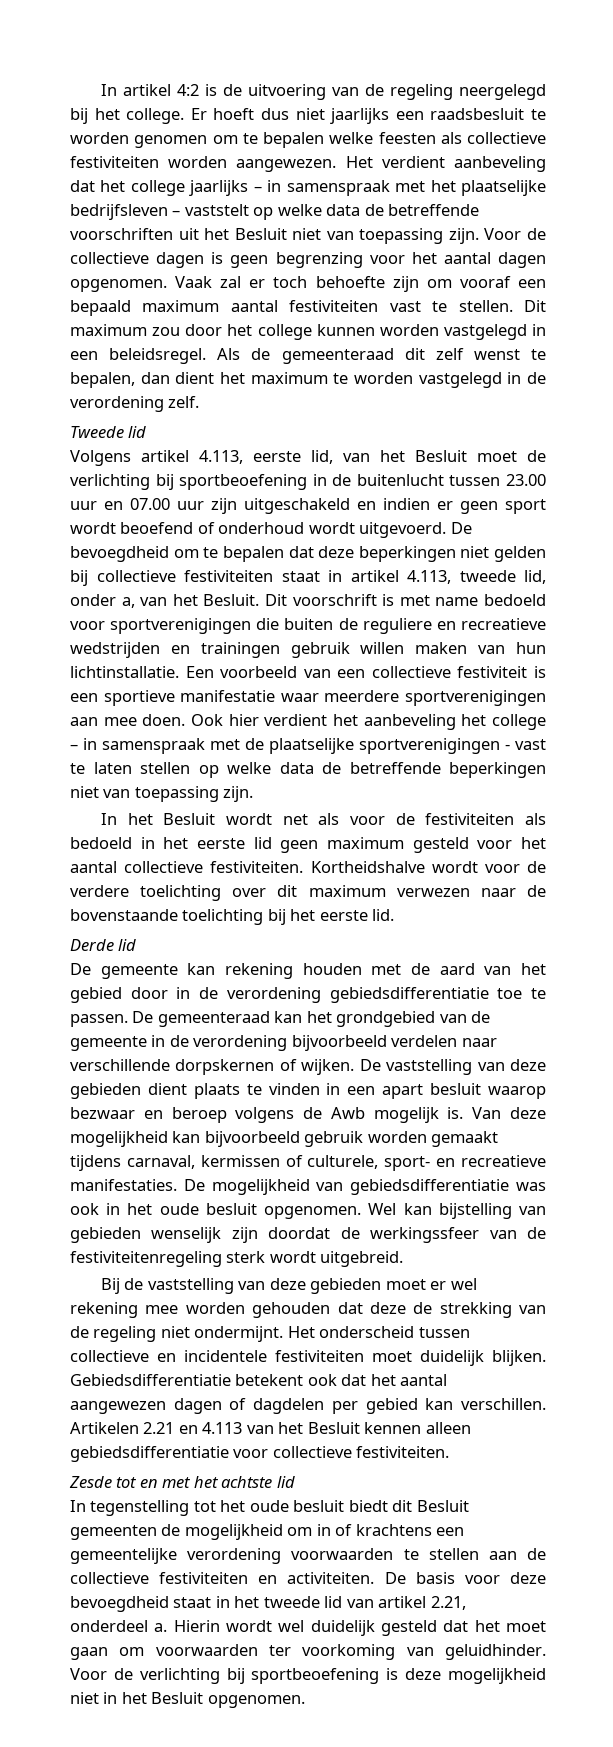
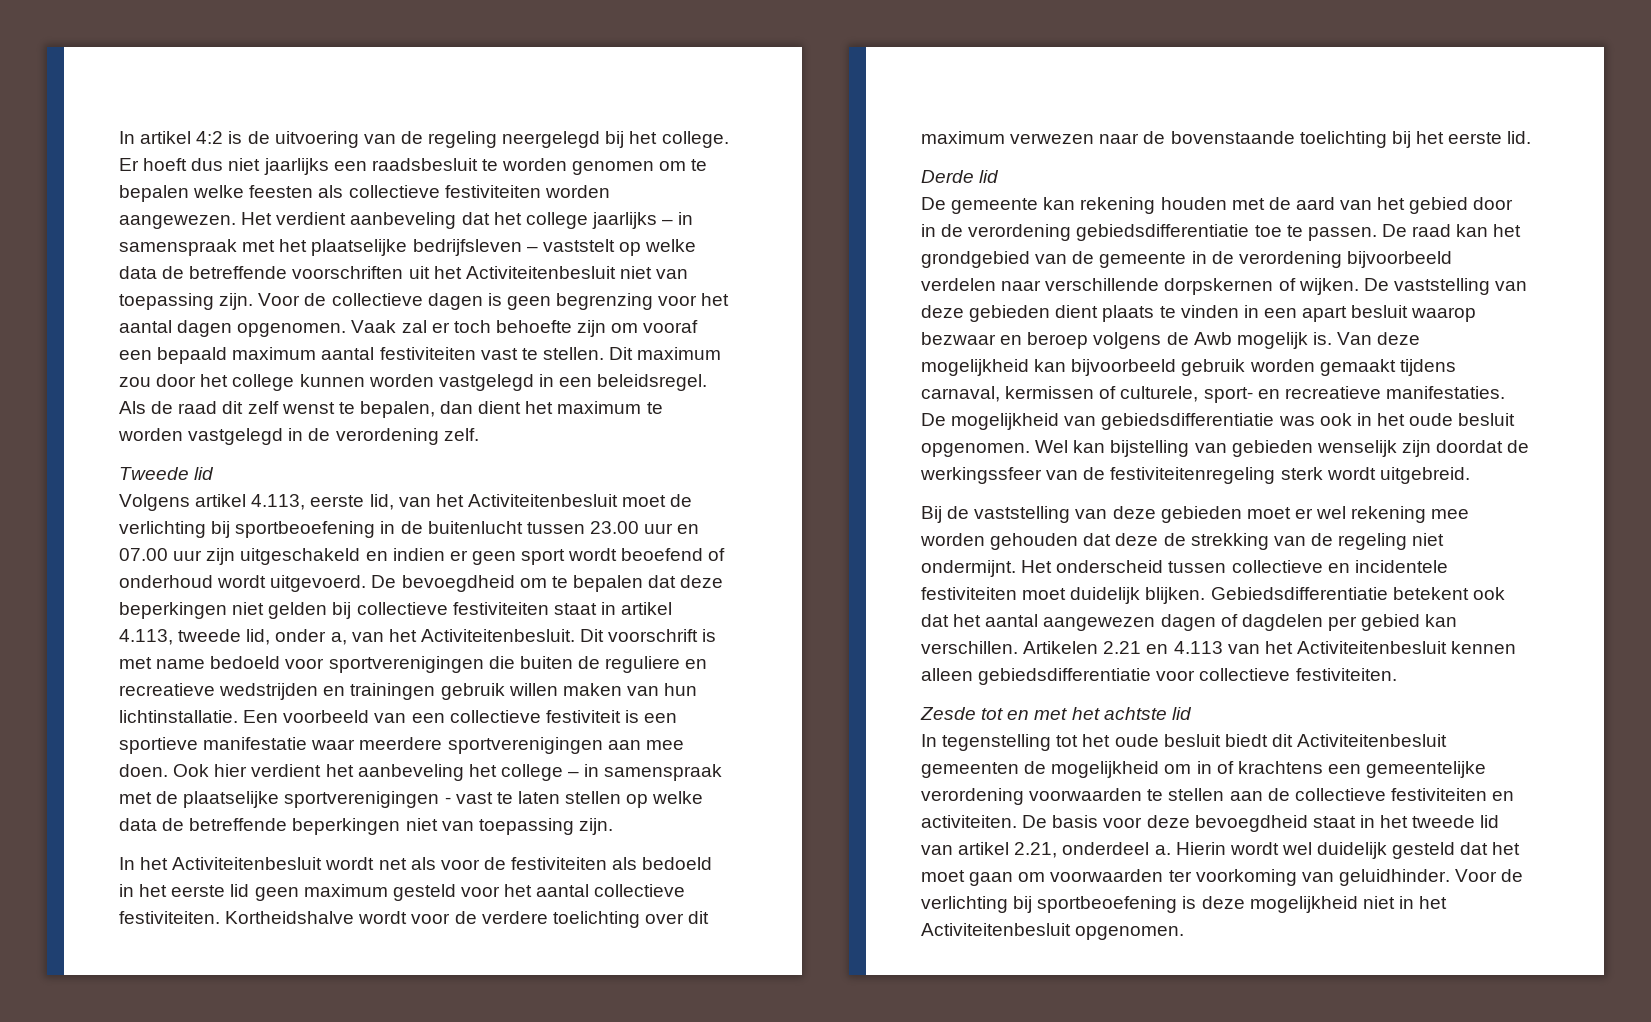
- Het verdient aanbeveling dat het college jaarlijks – in samenspraak met het plaatselijke bedrijfsleven – vaststelt op welke data de betreffende voorschriften uit het Besluit niet van toepassing zijn.
+ Het verdient aanbeveling dat het college jaarlijks – in samenspraak met het plaatselijke bedrijfsleven – vaststelt op welke data de betreffende voorschriften uit het Activiteitenbesluit niet van toepassing zijn.
- Als de gemeenteraad dit zelf wenst te bepalen, dan dient het maximum te worden vastgelegd in de verordening zelf.
+ Als de raad dit zelf wenst te bepalen, dan dient het maximum te worden vastgelegd in de verordening zelf.
- Volgens artikel 4.113, eerste lid, van het Besluit moet de verlichting bij sportbeoefening in de buitenlucht tussen 23.00 uur en 07.00 uur zijn uitgeschakeld en indien er geen sport wordt beoefend of onderhoud wordt uitgevoerd.
+ Volgens artikel 4.113, eerste lid, van het Activiteitenbesluit moet de verlichting bij sportbeoefening in de buitenlucht tussen 23.00 uur en 07.00 uur zijn uitgeschakeld en indien er geen sport wordt beoefend of onderhoud wordt uitgevoerd.
- De bevoegdheid om te bepalen dat deze beperkingen niet gelden bij collectieve festiviteiten staat in artikel 4.113, tweede lid, onder a, van het Besluit.
+ De bevoegdheid om te bepalen dat deze beperkingen niet gelden bij collectieve festiviteiten staat in artikel 4.113, tweede lid, onder a, van het Activiteitenbesluit.
- In het Besluit wordt net als voor de festiviteiten als bedoeld in het eerste lid geen maximum gesteld voor het aantal collectieve festiviteiten.
+ In het Activiteitenbesluit wordt net als voor de festiviteiten als bedoeld in het eerste lid geen maximum gesteld voor het aantal collectieve festiviteiten.
- De gemeenteraad kan het grondgebied van de gemeente in de verordening bijvoorbeeld verdelen naar verschillende dorpskernen of wijken.
+ De raad kan het grondgebied van de gemeente in de verordening bijvoorbeeld verdelen naar verschillende dorpskernen of wijken.
- Artikelen 2.21 en 4.113 van het Besluit kennen alleen gebiedsdifferentiatie voor collectieve festiviteiten.
+ Artikelen 2.21 en 4.113 van het Activiteitenbesluit kennen alleen gebiedsdifferentiatie voor collectieve festiviteiten.
- In tegenstelling tot het oude besluit biedt dit Besluit gemeenten de mogelijkheid om in of krachtens een gemeentelijke verordening voorwaarden te stellen aan de collectieve festiviteiten en activiteiten.
+ In tegenstelling tot het oude besluit biedt dit Activiteitenbesluit gemeenten de mogelijkheid om in of krachtens een gemeentelijke verordening voorwaarden te stellen aan de collectieve festiviteiten en activiteiten.
- Voor de verlichting bij sportbeoefening is deze mogelijkheid niet in het Besluit opgenomen.
+ Voor de verlichting bij sportbeoefening is deze mogelijkheid niet in het Activiteitenbesluit opgenomen.

